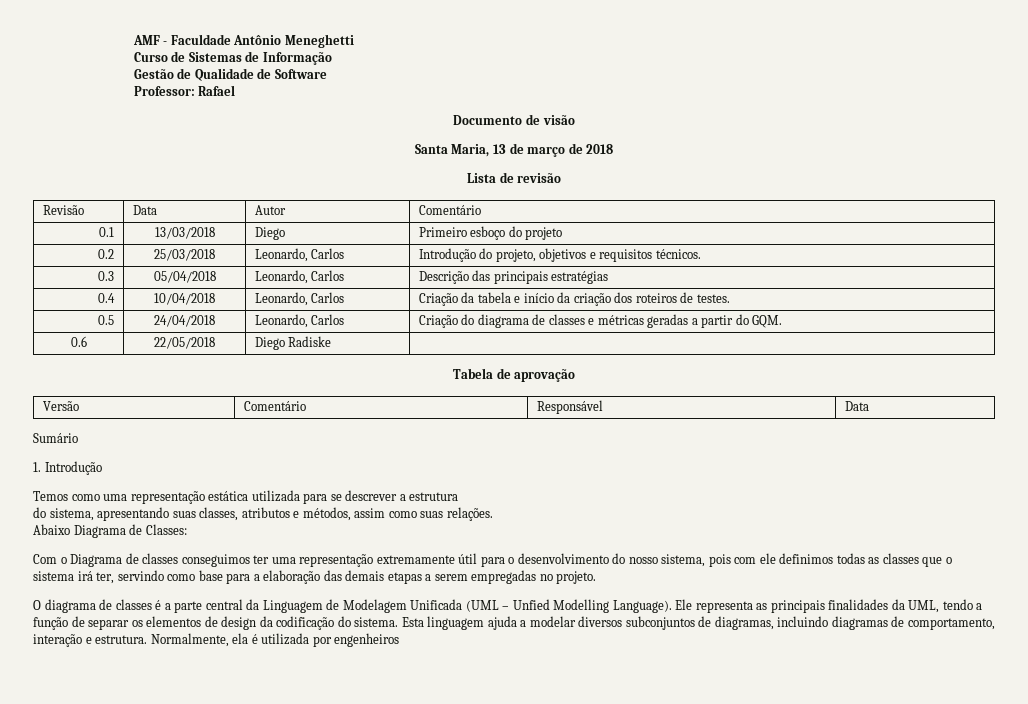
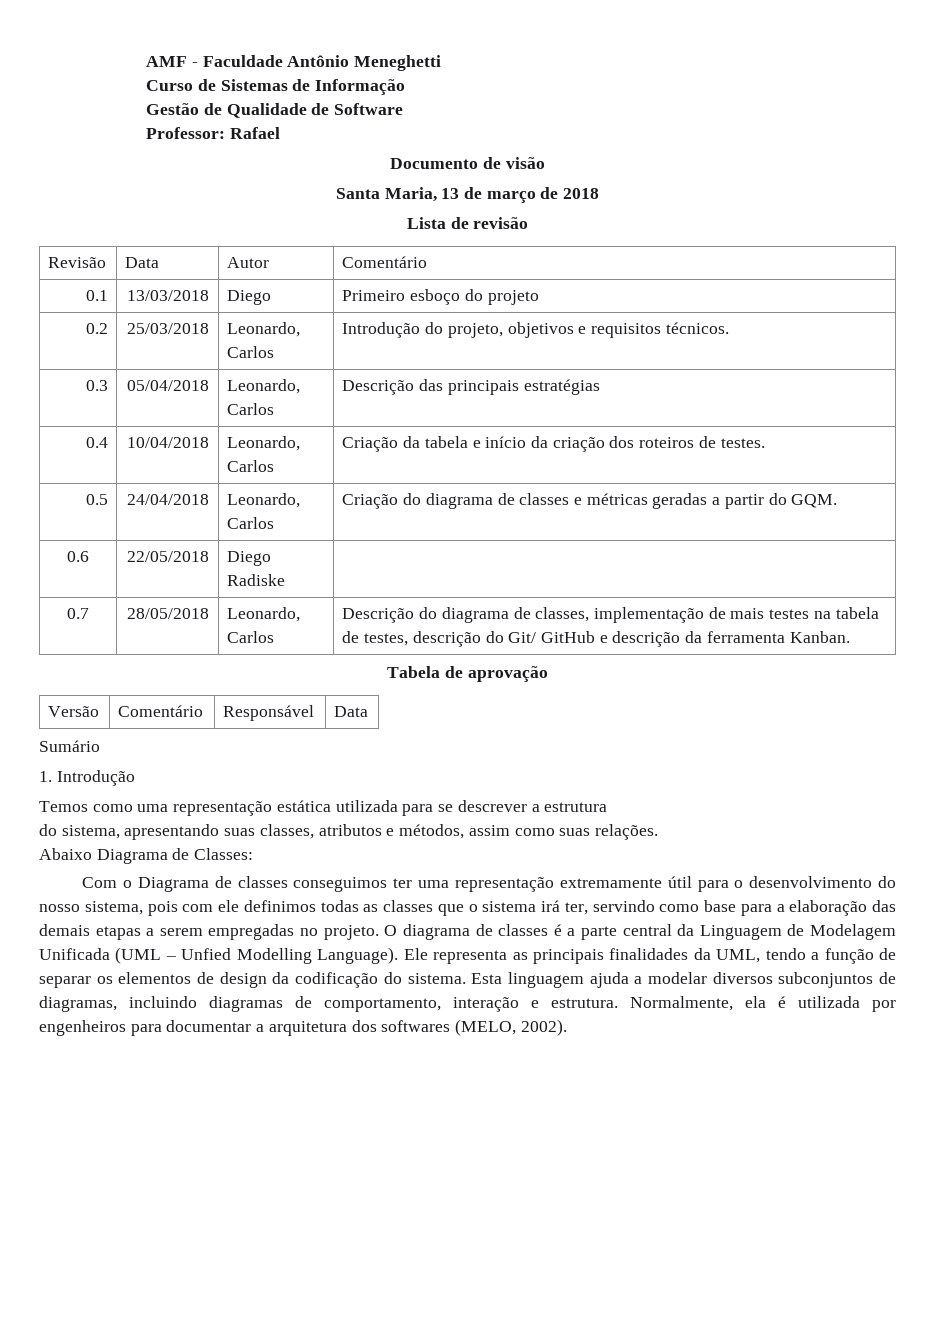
+ 0.7 | 28/05/2018 | Leonardo, Carlos | Descrição do diagrama de classes, implementação de mais testes na tabela de testes, descrição do Git/ GitHub e descrição da ferramenta Kanban.
- Com o Diagrama de classes conseguimos ter uma representação extremamente útil para o desenvolvimento do nosso sistema, pois com ele definimos todas as classes que o sistema irá ter, servindo como base para a elaboração das demais etapas a serem empregadas no projeto.
- O diagrama de classes é a parte central da Linguagem de Modelagem Unificada (UML – Unfied Modelling Language).
+ Com o Diagrama de classes conseguimos ter uma representação extremamente útil para o desenvolvimento do nosso sistema, pois com ele definimos todas as classes que o sistema irá ter, servindo como base para a elaboração das demais etapas a serem empregadas no projeto. O diagrama de classes é a parte central da Linguagem de Modelagem Unificada (UML – Unfied Modelling Language).
- Normalmente, ela é utilizada por engenheiros
+ Normalmente, ela é utilizada por engenheiros para documentar a arquitetura dos softwares (MELO, 2002).

